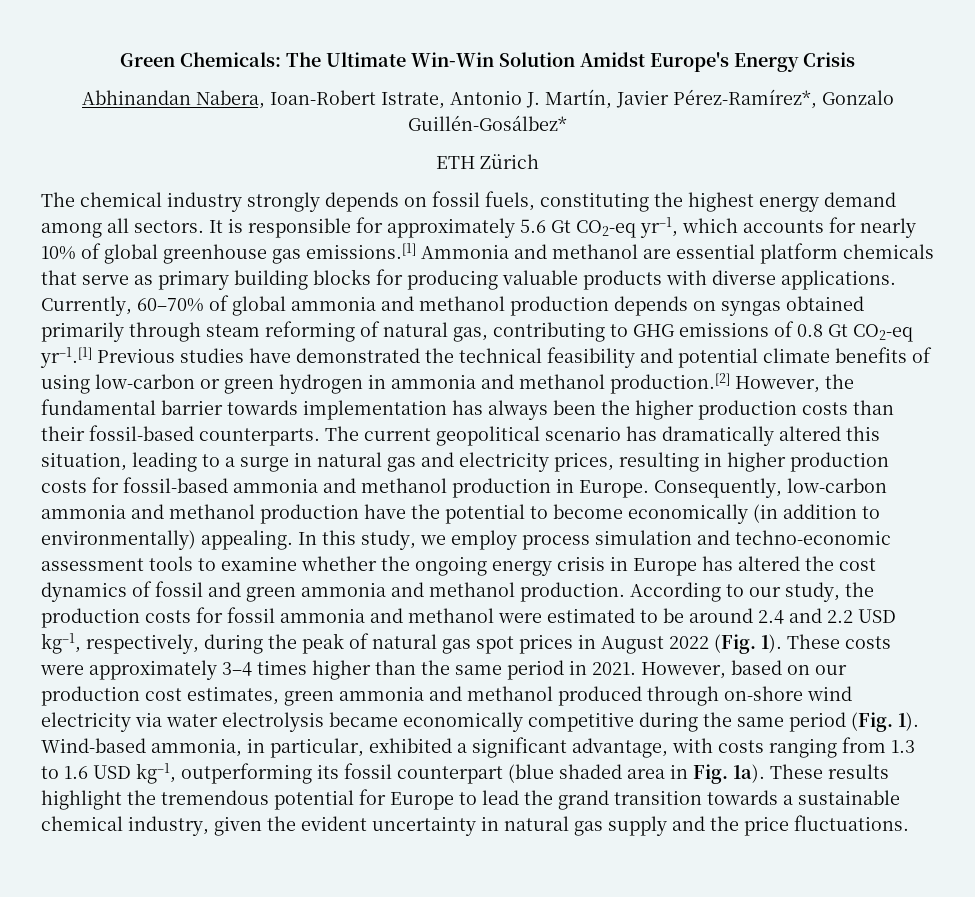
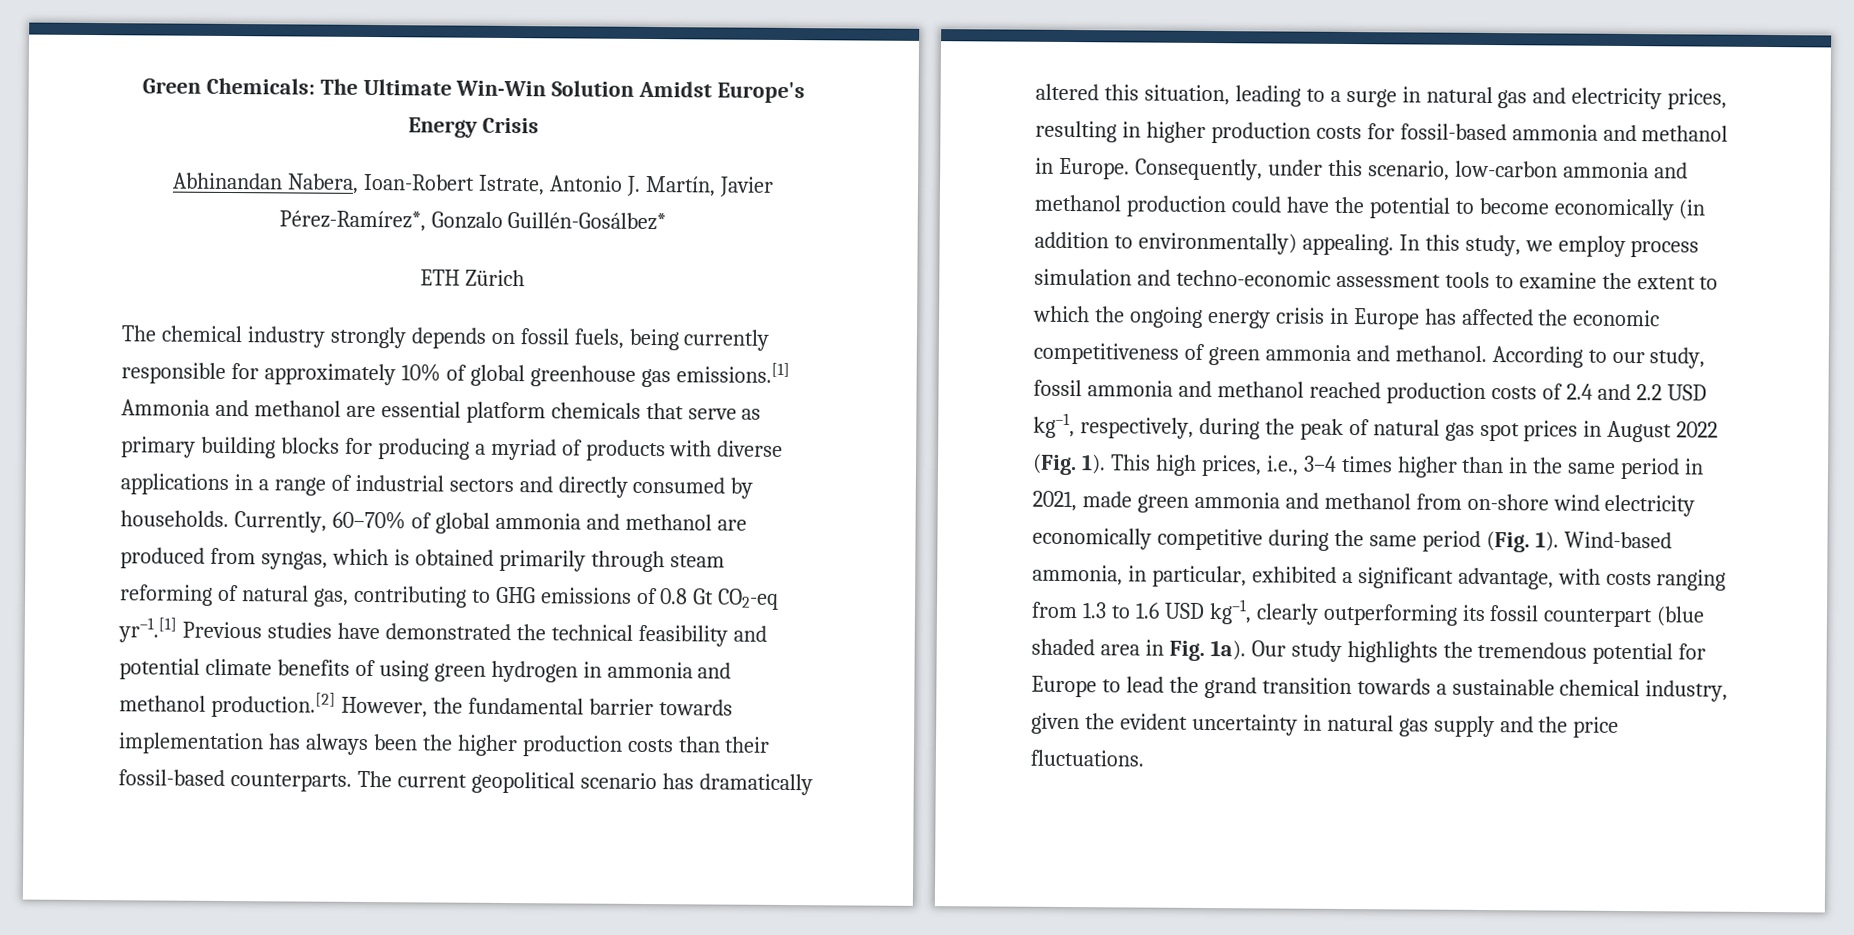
- The chemical industry strongly depends on fossil fuels, constituting the highest energy demand among all sectors. It is responsible for approximately 5.6 Gt CO2-eq yr–1, which accounts for nearly 10% of global greenhouse gas emissions.[1] Ammonia and methanol are essential platform chemicals that serve as primary building blocks for producing valuable products with diverse applications.
+ The chemical industry strongly depends on fossil fuels, being currently responsible for approximately 10% of global greenhouse gas emissions.[1] Ammonia and methanol are essential platform chemicals that serve as primary building blocks for producing a myriad of products with diverse applications in a range of industrial sectors and directly consumed by households.
- Currently, 60–70% of global ammonia and methanol production depends on syngas obtained primarily through steam reforming of natural gas, contributing to GHG emissions of 0.8 Gt CO2-eq yr–1.[1] Previous studies have demonstrated the technical feasibility and potential climate benefits of using low-carbon or green hydrogen in ammonia and methanol production.[2] However, the fundamental barrier towards implementation has always been the higher production costs than their fossil-based counterparts.
+ Currently, 60–70% of global ammonia and methanol are produced from syngas, which is obtained primarily through steam reforming of natural gas, contributing to GHG emissions of 0.8 Gt CO2-eq yr–1.[1] Previous studies have demonstrated the technical feasibility and potential climate benefits of using green hydrogen in ammonia and methanol production.[2] However, the fundamental barrier towards implementation has always been the higher production costs than their fossil-based counterparts.
- The current geopolitical scenario has dramatically altered this situation, leading to a surge in natural gas and electricity prices, resulting in higher production costs for fossil-based ammonia and methanol production in Europe.
+ The current geopolitical scenario has dramatically altered this situation, leading to a surge in natural gas and electricity prices, resulting in higher production costs for fossil-based ammonia and methanol in Europe.
- Consequently, low-carbon ammonia and methanol production have the potential to become economically (in addition to environmentally) appealing.
+ Consequently, under this scenario, low-carbon ammonia and methanol production could have the potential to become economically (in addition to environmentally) appealing.
- In this study, we employ process simulation and techno-economic assessment tools to examine whether the ongoing energy crisis in Europe has altered the cost dynamics of fossil and green ammonia and methanol production.
+ In this study, we employ process simulation and techno-economic assessment tools to examine the extent to which the ongoing energy crisis in Europe has affected the economic competitiveness of green ammonia and methanol.
- According to our study, the production costs for fossil ammonia and methanol were estimated to be around 2.4 and 2.2 USD kg–1, respectively, during the peak of natural gas spot prices in August 2022 (Fig. 1).
+ According to our study, fossil ammonia and methanol reached production costs of 2.4 and 2.2 USD kg–1, respectively, during the peak of natural gas spot prices in August 2022 (Fig. 1).
- These costs were approximately 3–4 times higher than the same period in 2021. However, based on our production cost estimates, green ammonia and methanol produced through on-shore wind electricity via water electrolysis became economically competitive during the same period (Fig. 1).
+ This high prices, i.e., 3–4 times higher than in the same period in 2021, made green ammonia and methanol from on-shore wind electricity economically competitive during the same period (Fig. 1).
- Wind-based ammonia, in particular, exhibited a significant advantage, with costs ranging from 1.3 to 1.6 USD kg–1, outperforming its fossil counterpart (blue shaded area in Fig. 1a).
+ Wind-based ammonia, in particular, exhibited a significant advantage, with costs ranging from 1.3 to 1.6 USD kg–1, clearly outperforming its fossil counterpart (blue shaded area in Fig. 1a).
- These results highlight the tremendous potential for Europe to lead the grand transition towards a sustainable chemical industry, given the evident uncertainty in natural gas supply and the price fluctuations.
+ Our study highlights the tremendous potential for Europe to lead the grand transition towards a sustainable chemical industry, given the evident uncertainty in natural gas supply and the price fluctuations.

